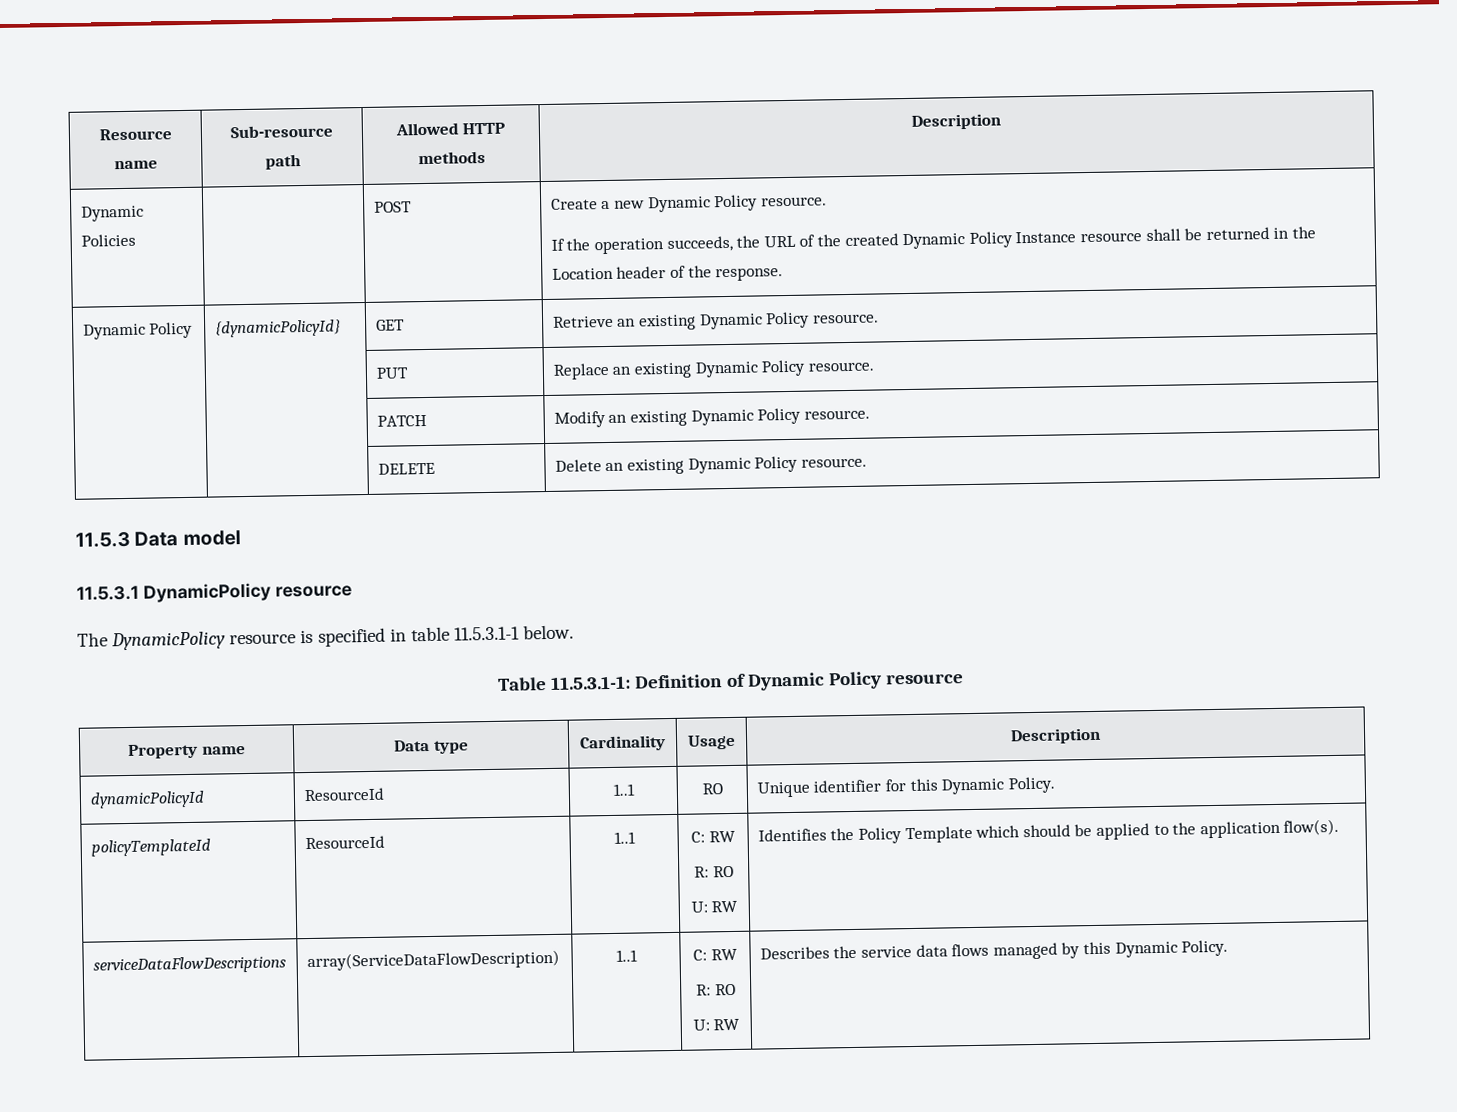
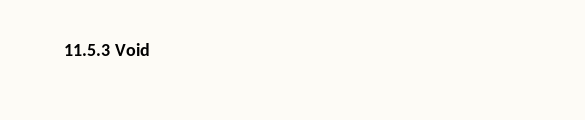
- Resource name | Sub-resource path | Allowed HTTP methods | Description
- Dynamic Policies | | POST | Create a new Dynamic Policy resource.
- If the operation succeeds, the URL of the created Dynamic Policy Instance resource shall be returned in the Location header of the response.
- Dynamic Policy | {dynamicPolicyId} | GET | Retrieve an existing Dynamic Policy resource.
- | | PUT | Replace an existing Dynamic Policy resource.
- | | PATCH | Modify an existing Dynamic Policy resource.
- | | DELETE | Delete an existing Dynamic Policy resource.
- 11.5.3 Data model
- 11.5.3.1 DynamicPolicy resource
- The DynamicPolicy resource is specified in table 11.5.3.1-1 below.
- Table 11.5.3.1-1: Definition of Dynamic Policy resource
- Property name | Data type | Cardinality | Usage | Description
- dynamicPolicyId | ResourceId | 1..1 | RO | Unique identifier for this Dynamic Policy.
- policyTemplateId | ResourceId | 1..1 | C: RW
- R: RO
- U: RW | Identifies the Policy Template which should be applied to the application flow(s).
- serviceDataFlowDescriptions | array(ServiceDataFlowDescription) | 1..1 | C: RW
- R: RO
- U: RW | Describes the service data flows managed by this Dynamic Policy.
+ 11.5.3 Void

